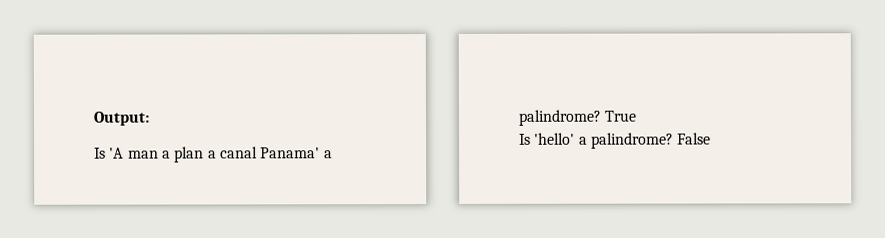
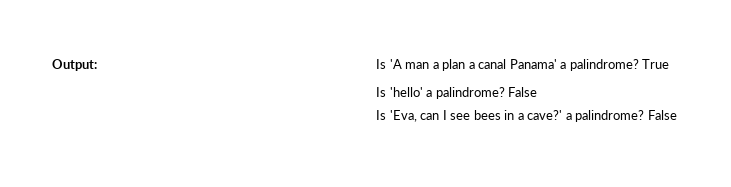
+ Is 'Eva, can I see bees in a cave?' a palindrome? False

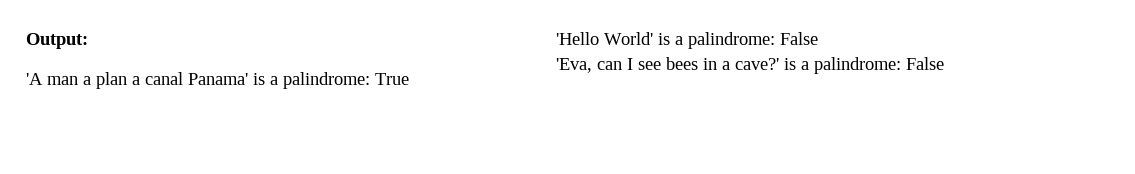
- Is 'A man a plan a canal Panama' a palindrome? True
- Is 'hello' a palindrome? False
+ 'A man a plan a canal Panama' is a palindrome: True
+ 'Hello World' is a palindrome: False
- Is 'Eva, can I see bees in a cave?' a palindrome? False
+ 'Eva, can I see bees in a cave?' is a palindrome: False

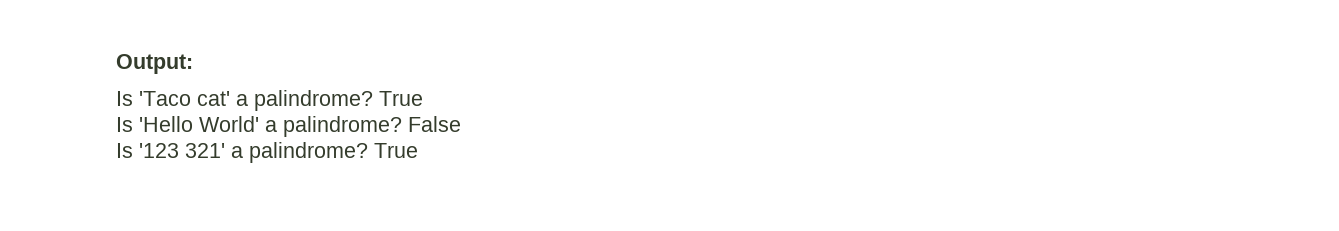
- 'A man a plan a canal Panama' is a palindrome: True
+ Is 'Taco cat' a palindrome? True
- 'Hello World' is a palindrome: False
- 'Eva, can I see bees in a cave?' is a palindrome: False
+ Is 'Hello World' a palindrome? False
+ Is '123 321' a palindrome? True

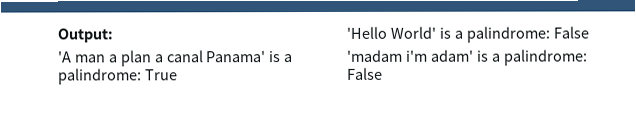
- Is 'Taco cat' a palindrome? True
+ 'A man a plan a canal Panama' is a palindrome: True
- Is 'Hello World' a palindrome? False
- Is '123 321' a palindrome? True
+ 'Hello World' is a palindrome: False
+ 'madam i'm adam' is a palindrome: False

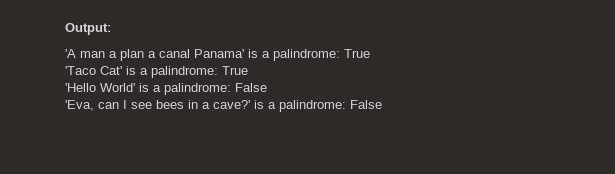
+ 'Taco Cat' is a palindrome: True
- 'madam i'm adam' is a palindrome: False
+ 'Eva, can I see bees in a cave?' is a palindrome: False

